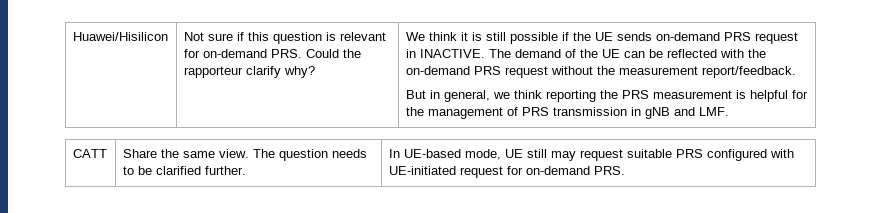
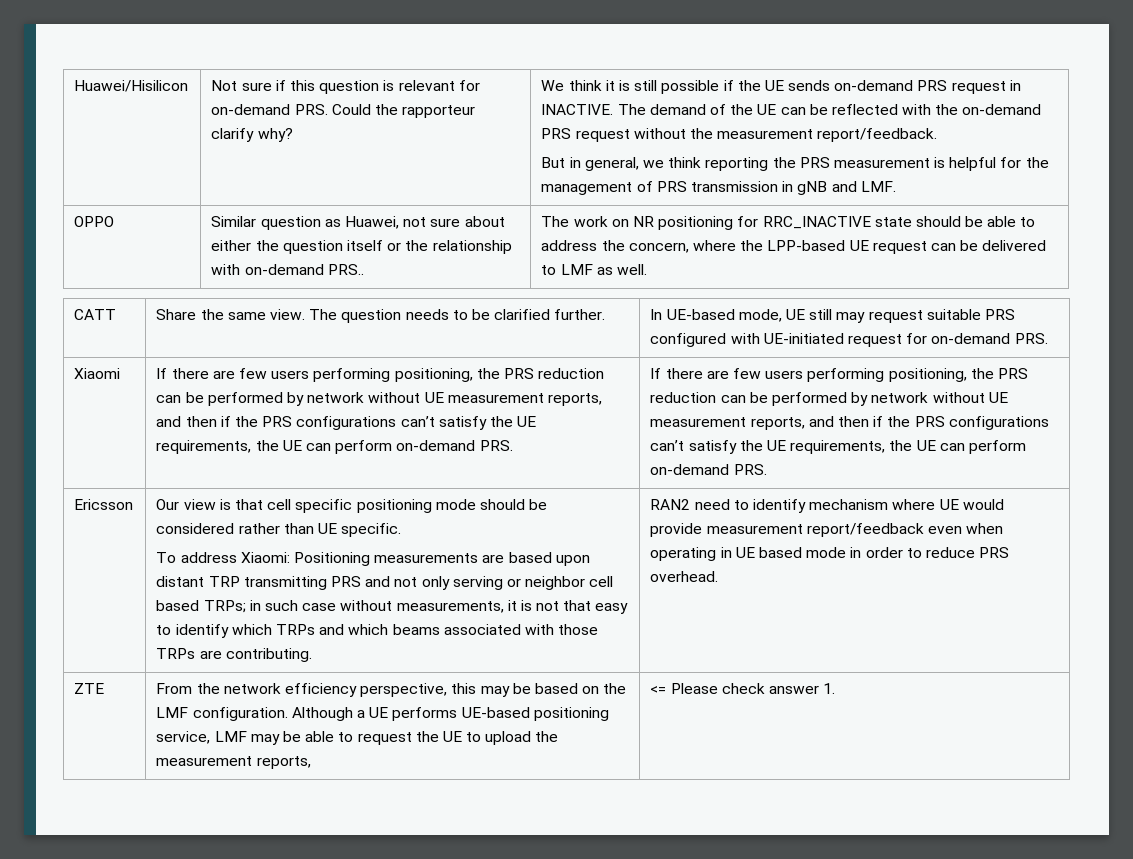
+ OPPO | Similar question as Huawei, not sure about either the question itself or the relationship with on-demand PRS.. | The work on NR positioning for RRC_INACTIVE state should be able to address the concern, where the LPP-based UE request can be delivered to LMF as well.
+ Xiaomi | If there are few users performing positioning, the PRS reduction can be performed by network without UE measurement reports, and then if the PRS configurations can’t satisfy the UE requirements, the UE can perform on-demand PRS. | If there are few users performing positioning, the PRS reduction can be performed by network without UE measurement reports, and then if the PRS configurations can’t satisfy the UE requirements, the UE can perform on-demand PRS.
+ Ericsson | Our view is that cell specific positioning mode should be considered rather than UE specific.
+ To address Xiaomi: Positioning measurements are based upon distant TRP transmitting PRS and not only serving or neighbor cell based TRPs; in such case without measurements, it is not that easy to identify which TRPs and which beams associated with those TRPs are contributing. | RAN2 need to identify mechanism where UE would provide measurement report/feedback even when operating in UE based mode in order to reduce PRS overhead.
+ ZTE | From the network efficiency perspective, this may be based on the LMF configuration. Although a UE performs UE-based positioning service, LMF may be able to request the UE to upload the measurement reports, | <= Please check answer 1.

